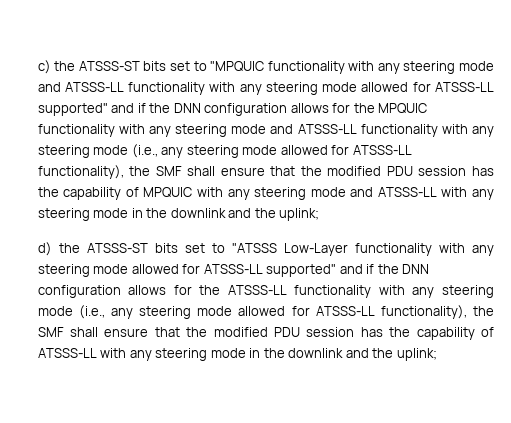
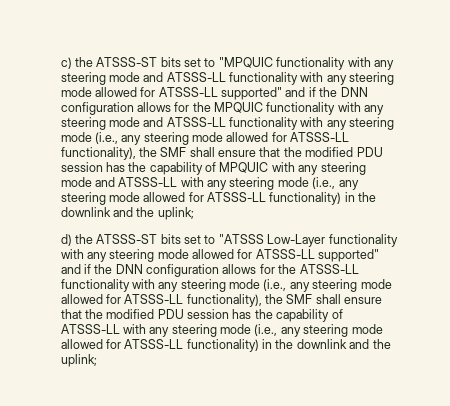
- c) the ATSSS-ST bits set to "MPQUIC functionality with any steering mode and ATSSS-LL functionality with any steering mode allowed for ATSSS-LL supported" and if the DNN configuration allows for the MPQUIC functionality with any steering mode and ATSSS-LL functionality with any steering mode (i.e., any steering mode allowed for ATSSS-LL functionality), the SMF shall ensure that the modified PDU session has the capability of MPQUIC with any steering mode and ATSSS-LL with any steering mode in the downlink and the uplink;
+ c) the ATSSS-ST bits set to "MPQUIC functionality with any steering mode and ATSSS-LL functionality with any steering mode allowed for ATSSS-LL supported" and if the DNN configuration allows for the MPQUIC functionality with any steering mode and ATSSS-LL functionality with any steering mode (i.e., any steering mode allowed for ATSSS-LL functionality), the SMF shall ensure that the modified PDU session has the capability of MPQUIC with any steering mode and ATSSS-LL with any steering mode (i.e., any steering mode allowed for ATSSS-LL functionality) in the downlink and the uplink;
- d) the ATSSS-ST bits set to "ATSSS Low-Layer functionality with any steering mode allowed for ATSSS-LL supported" and if the DNN configuration allows for the ATSSS-LL functionality with any steering mode (i.e., any steering mode allowed for ATSSS-LL functionality), the SMF shall ensure that the modified PDU session has the capability of ATSSS-LL with any steering mode in the downlink and the uplink;
+ d) the ATSSS-ST bits set to "ATSSS Low-Layer functionality with any steering mode allowed for ATSSS-LL supported" and if the DNN configuration allows for the ATSSS-LL functionality with any steering mode (i.e., any steering mode allowed for ATSSS-LL functionality), the SMF shall ensure that the modified PDU session has the capability of ATSSS-LL with any steering mode (i.e., any steering mode allowed for ATSSS-LL functionality) in the downlink and the uplink;

